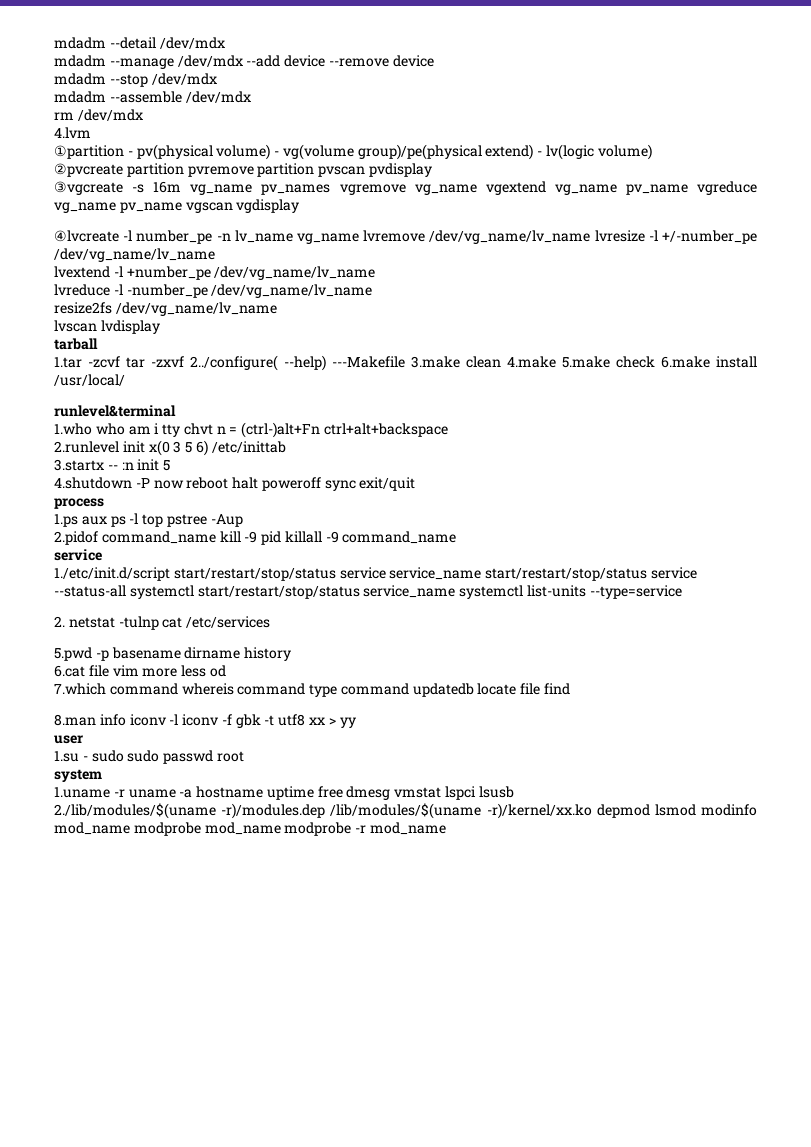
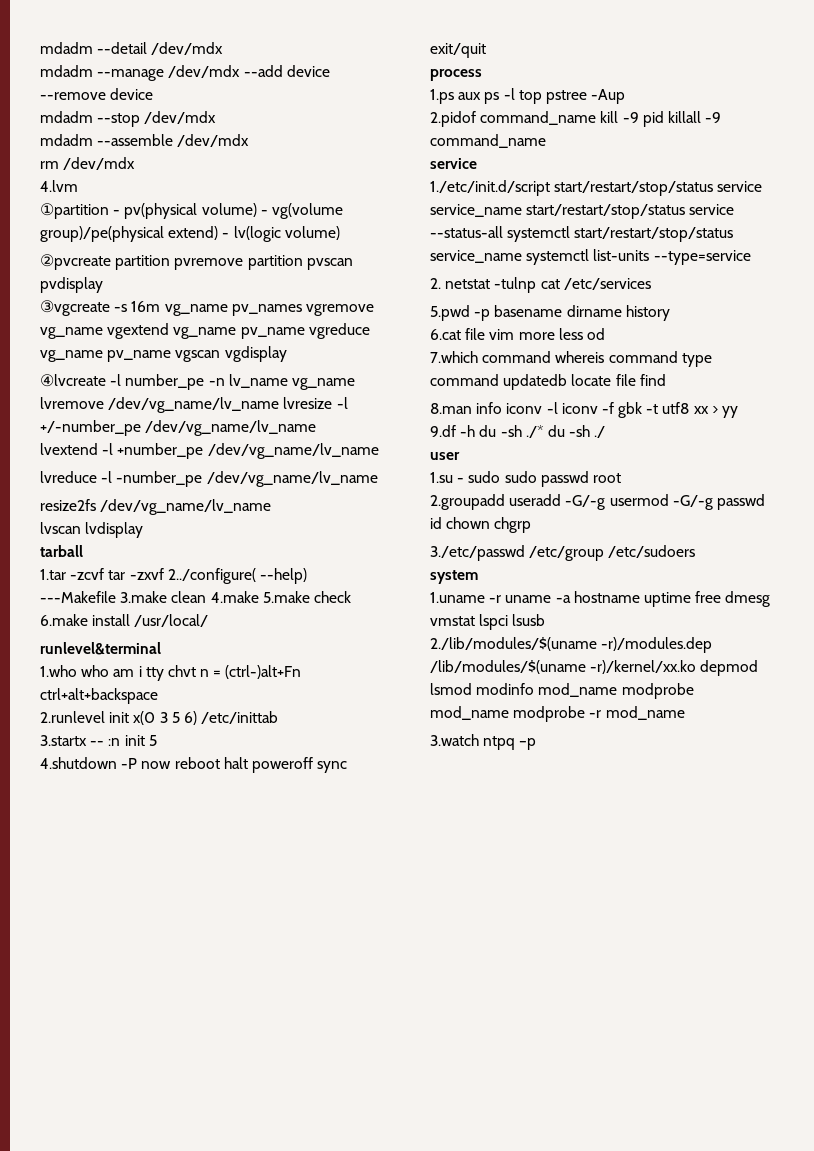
+ 9.df -h du -sh ./* du -sh ./
+ 2.groupadd useradd -G/-g usermod -G/-g passwd id chown chgrp
+ 3./etc/passwd /etc/group /etc/sudoers
+ 3.watch ntpq –p

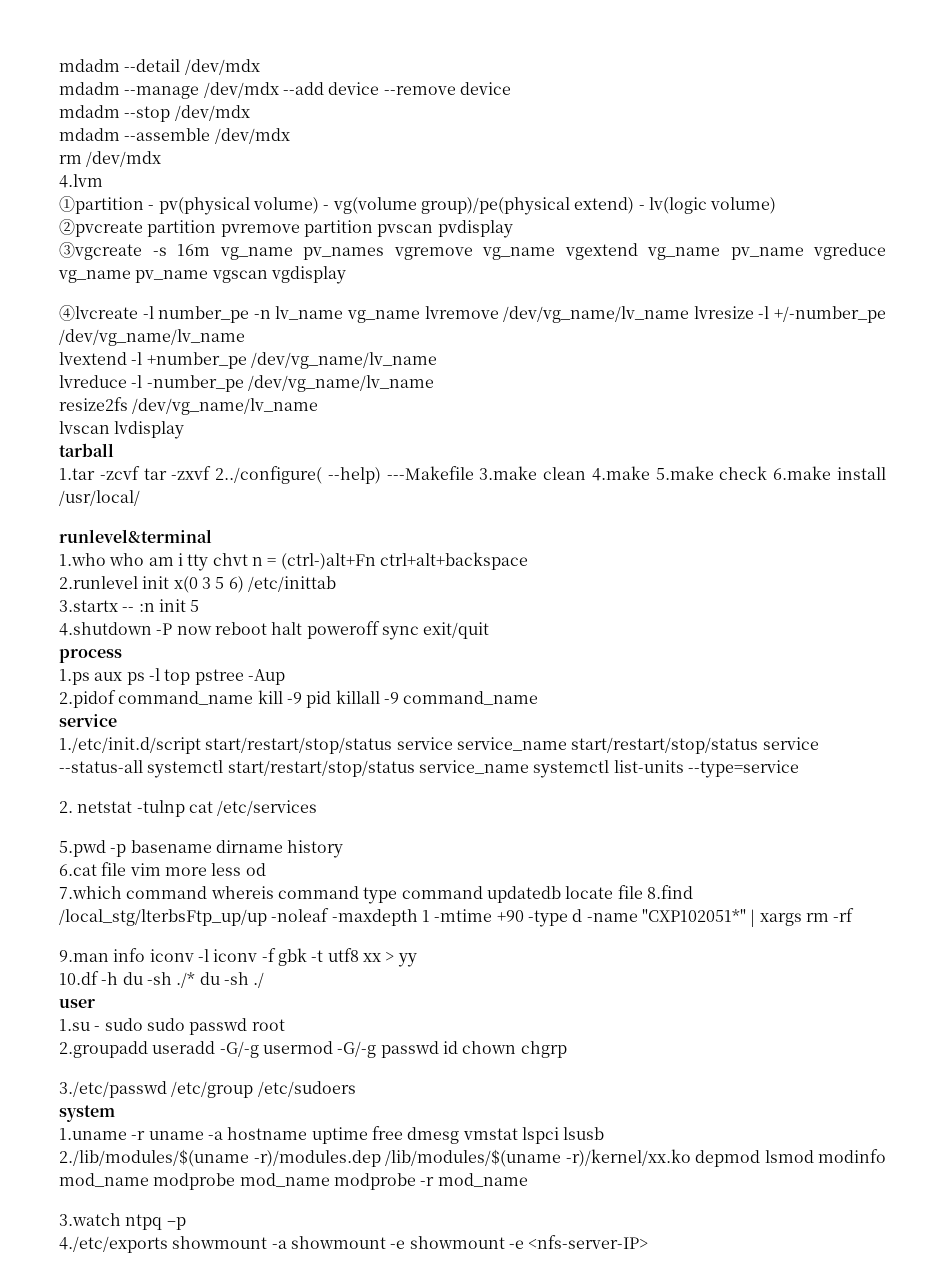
- 7.which command whereis command type command updatedb locate file find
- 8.man info iconv -l iconv -f gbk -t utf8 xx > yy
+ 7.which command whereis command type command updatedb locate file 8.find /local_stg/lterbsFtp_up/up -noleaf -maxdepth 1 -mtime +90 -type d -name "CXP102051*" | xargs rm -rf
+ 9.man info iconv -l iconv -f gbk -t utf8 xx > yy
- 9.df -h du -sh ./* du -sh ./
+ 10.df -h du -sh ./* du -sh ./
+ 4./etc/exports showmount -a showmount -e showmount -e <nfs-server-IP>

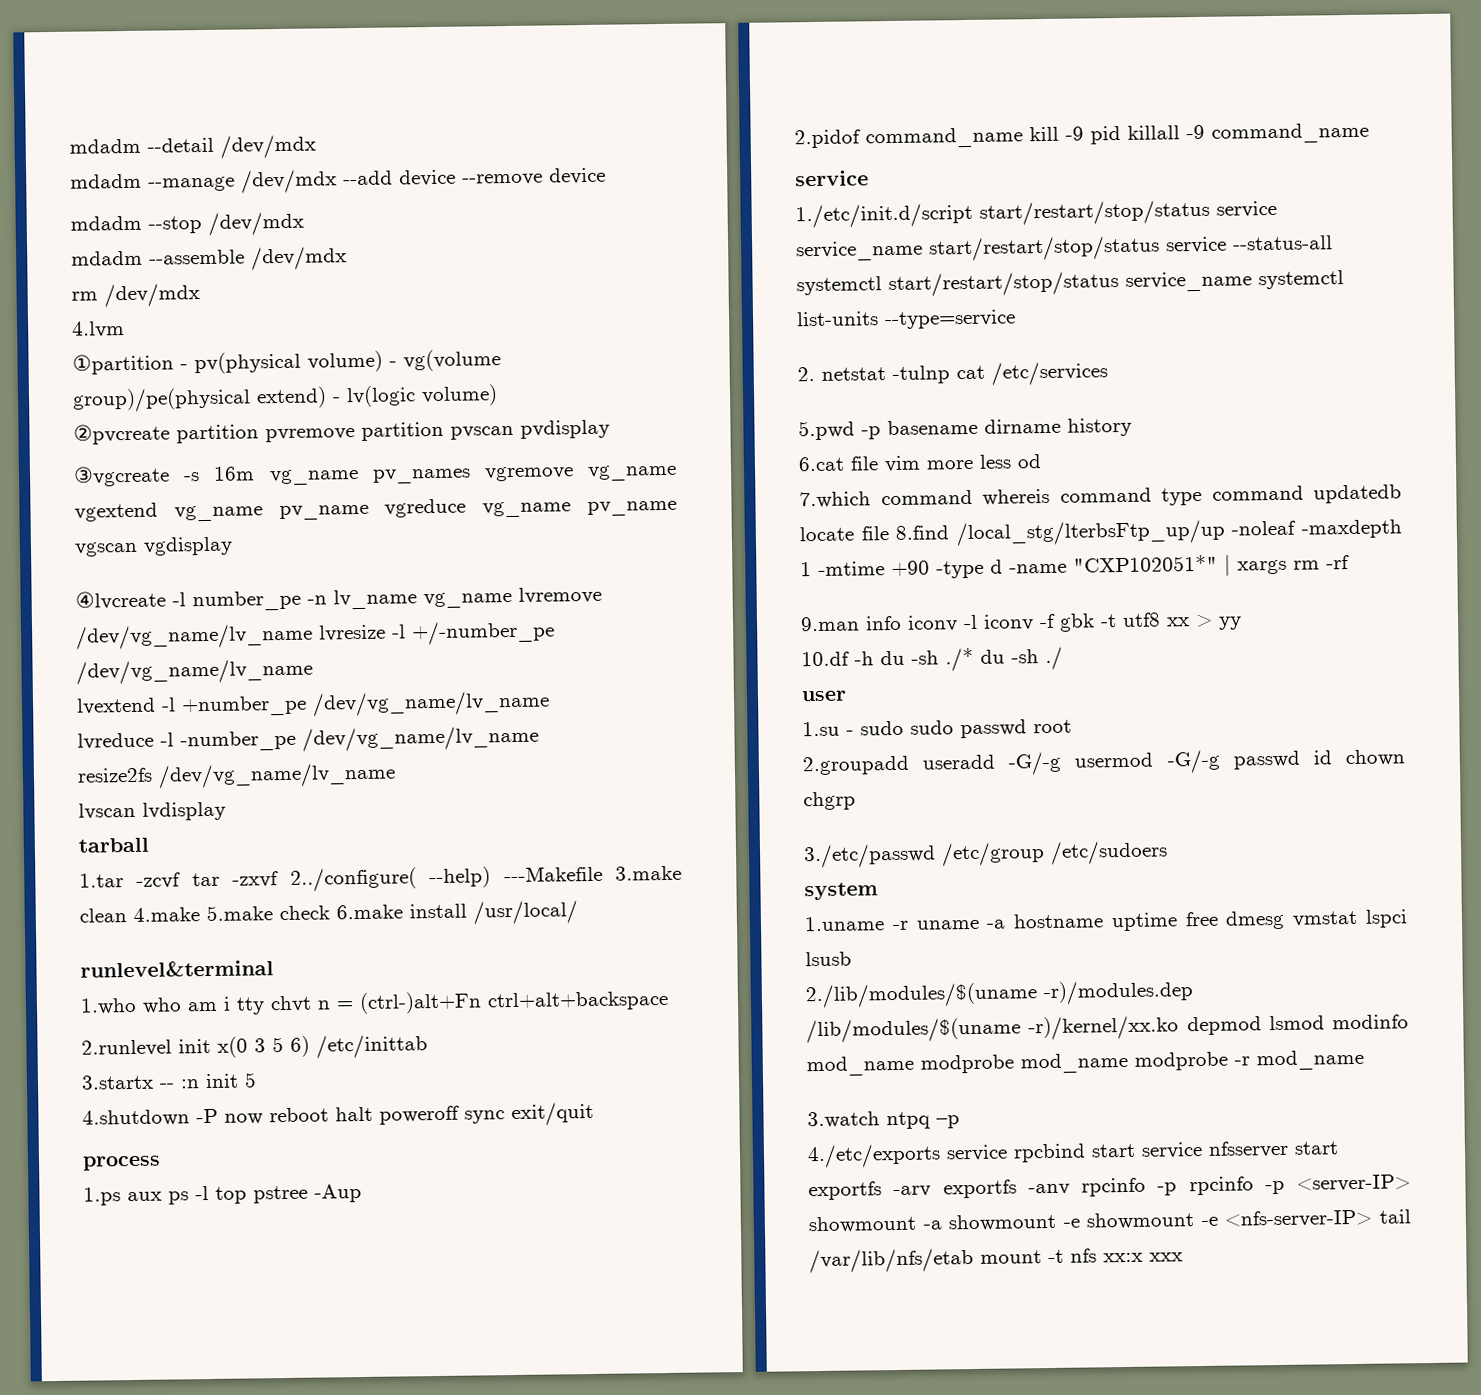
- 4./etc/exports showmount -a showmount -e showmount -e <nfs-server-IP>
+ 4./etc/exports service rpcbind start service nfsserver start exportfs -arv exportfs -anv rpcinfo -p rpcinfo -p <server-IP> showmount -a showmount -e showmount -e <nfs-server-IP> tail /var/lib/nfs/etab mount -t nfs xx:x xxx

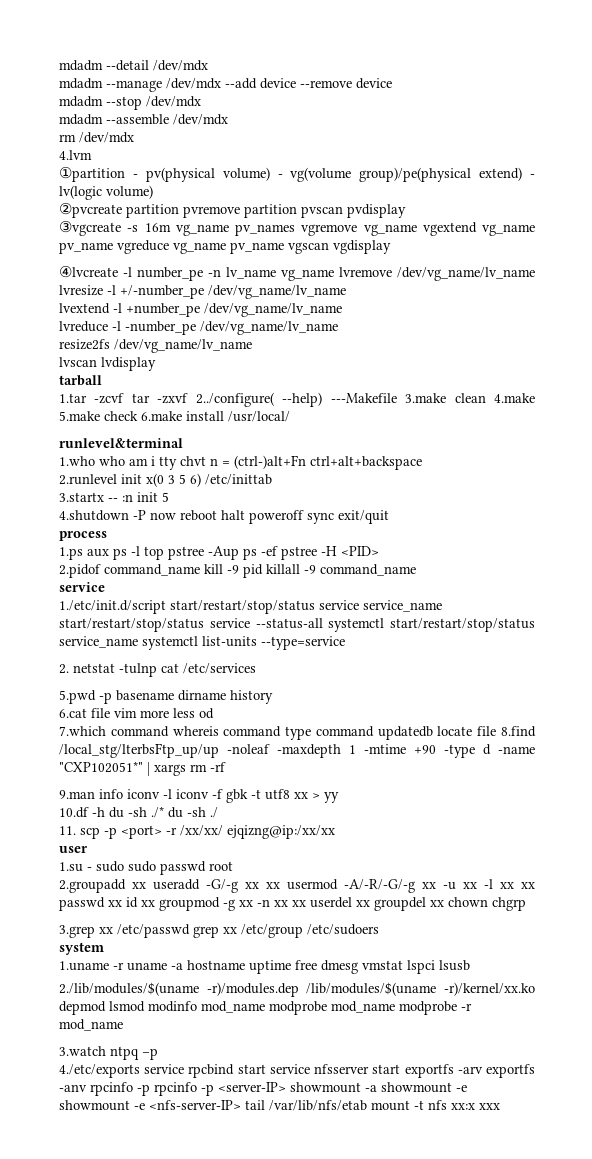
- 1.ps aux ps -l top pstree -Aup
+ 1.ps aux ps -l top pstree -Aup ps -ef pstree -H <PID>
+ 11. scp -p <port> -r /xx/xx/ ejqizng@ip:/xx/xx
- 2.groupadd useradd -G/-g usermod -G/-g passwd id chown chgrp
- 3./etc/passwd /etc/group /etc/sudoers
+ 2.groupadd xx useradd -G/-g xx xx usermod -A/-R/-G/-g xx -u xx -l xx xx passwd xx id xx groupmod -g xx -n xx xx userdel xx groupdel xx chown chgrp
+ 3.grep xx /etc/passwd grep xx /etc/group /etc/sudoers

